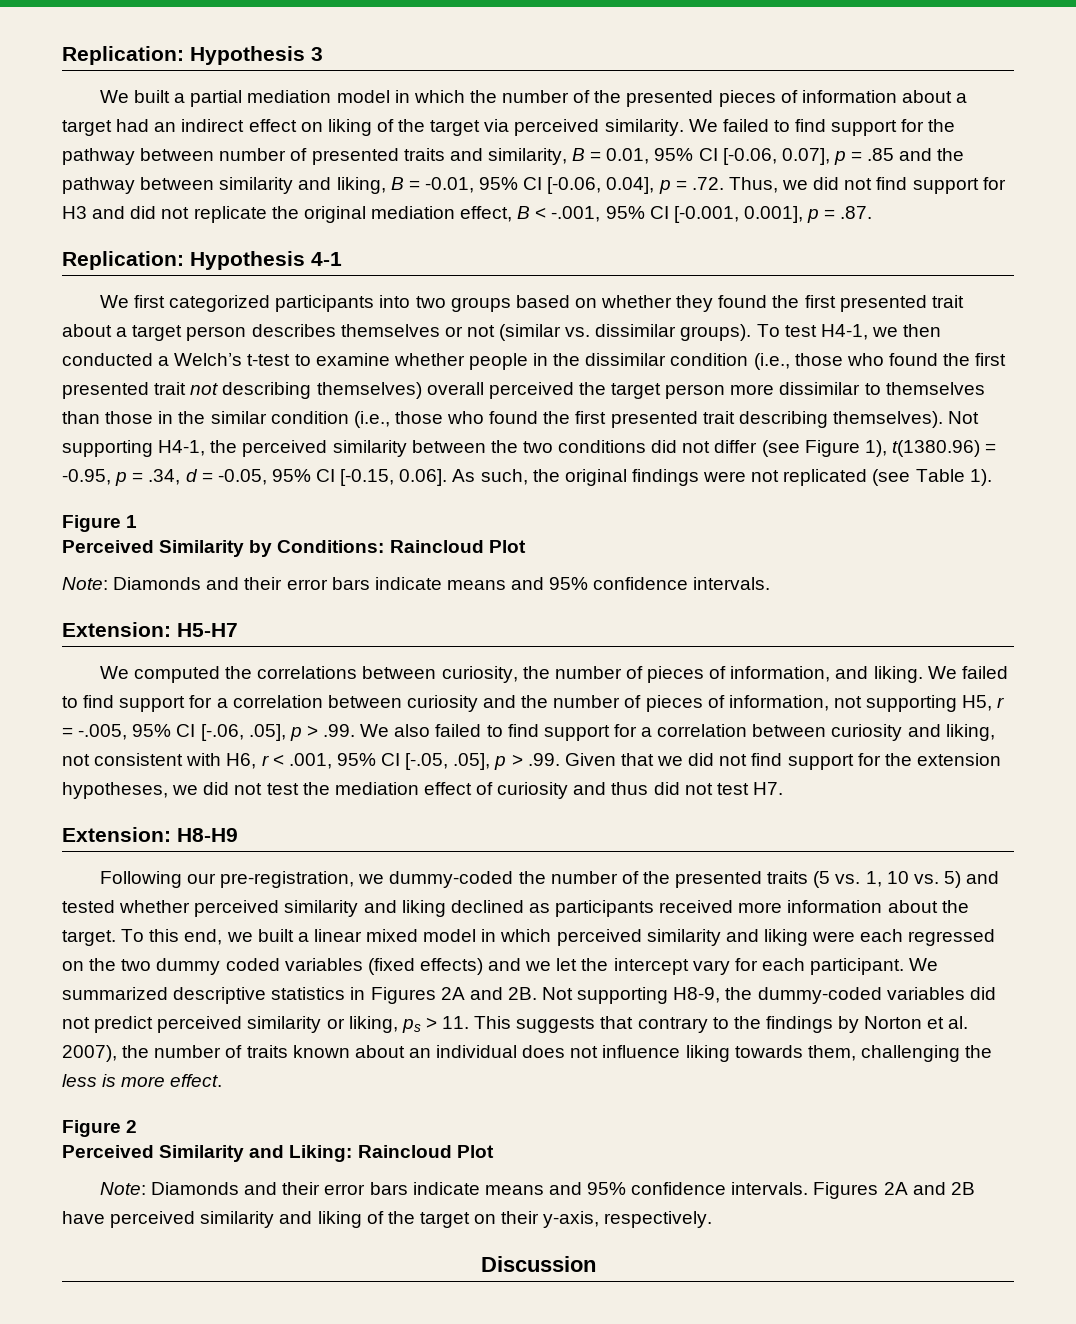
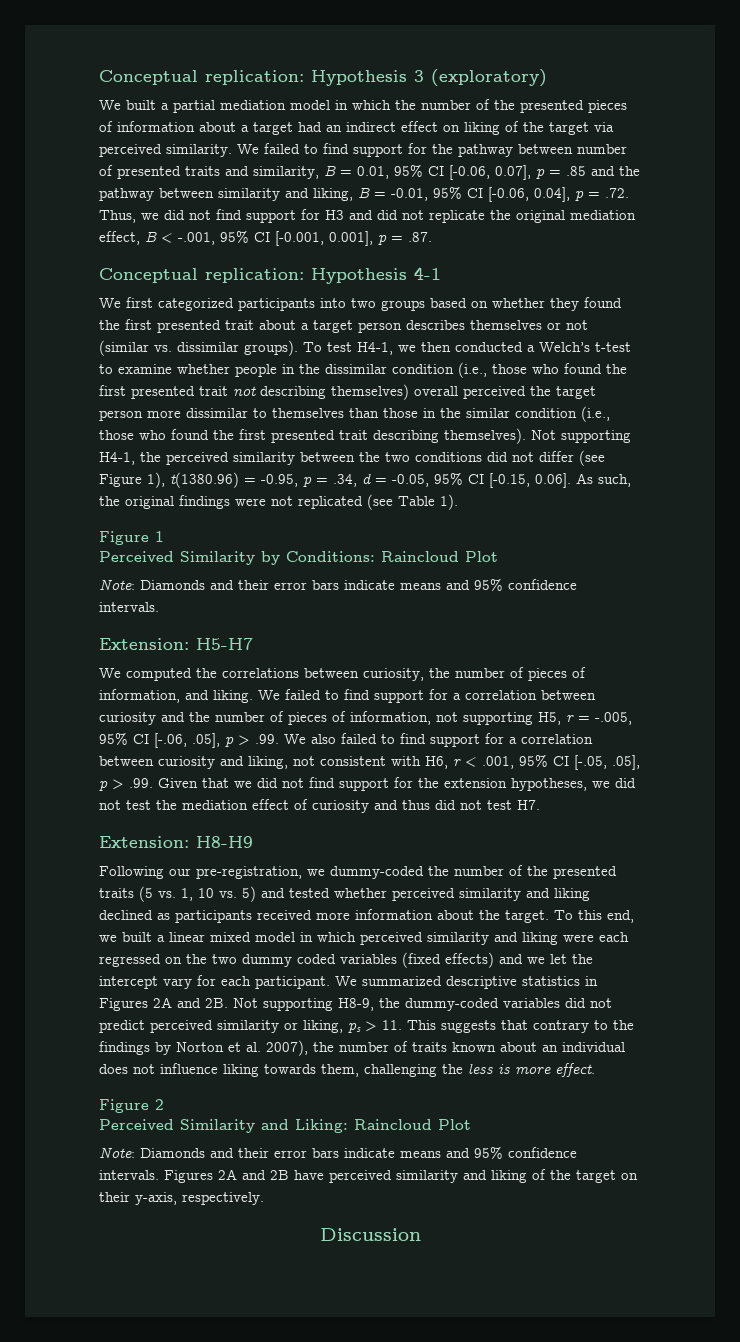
- Replication: Hypothesis 3
+ Conceptual replication: Hypothesis 3 (exploratory)
- Replication: Hypothesis 4-1
+ Conceptual replication: Hypothesis 4-1

